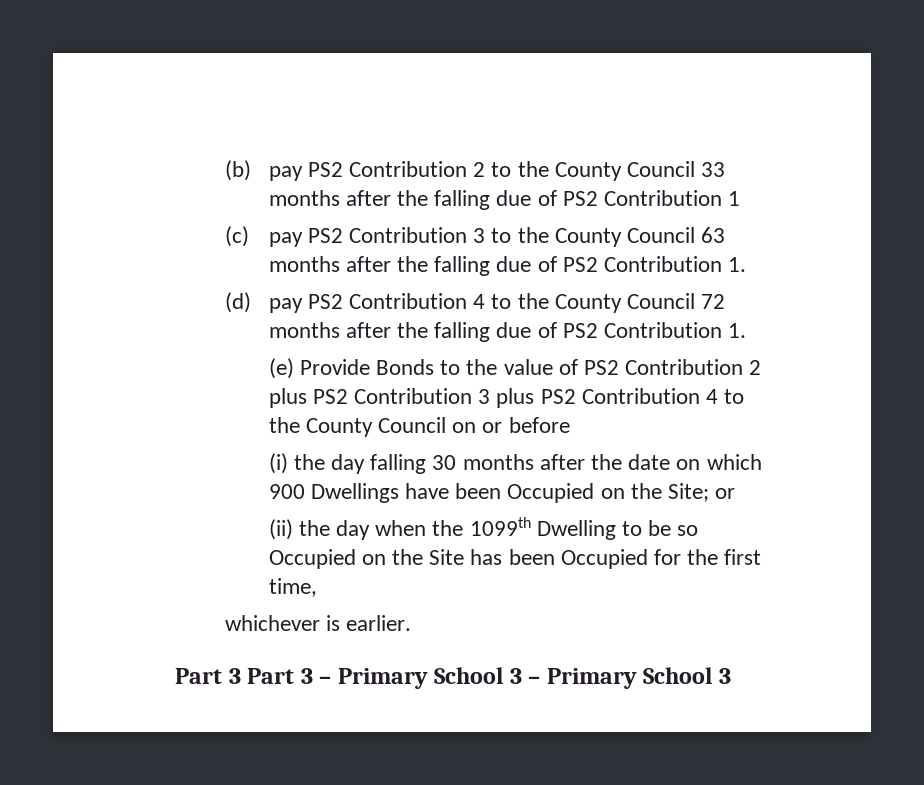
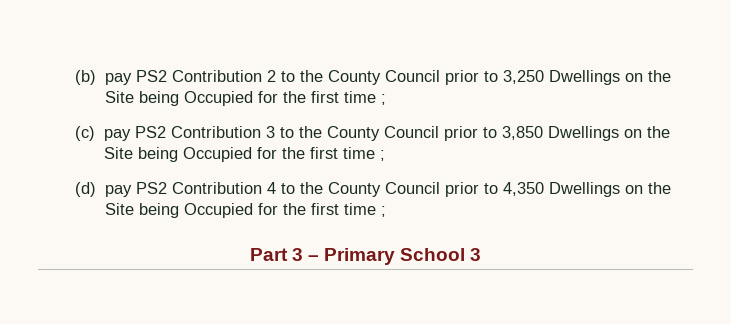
- (b) pay PS2 Contribution 2 to the County Council 33 months after the falling due of PS2 Contribution 1
+ (b) pay PS2 Contribution 2 to the County Council prior to 3,250 Dwellings on the Site being Occupied for the first time ;
- (c) pay PS2 Contribution 3 to the County Council 63 months after the falling due of PS2 Contribution 1.
+ (c) pay PS2 Contribution 3 to the County Council prior to 3,850 Dwellings on the Site being Occupied for the first time ;
- (d) pay PS2 Contribution 4 to the County Council 72 months after the falling due of PS2 Contribution 1.
- (e) Provide Bonds to the value of PS2 Contribution 2 plus PS2 Contribution 3 plus PS2 Contribution 4 to the County Council on or before
- (i) the day falling 30 months after the date on which 900 Dwellings have been Occupied on the Site; or
- (ii) the day when the 1099th Dwelling to be so Occupied on the Site has been Occupied for the first time,
- whichever is earlier.
- Part 3 Part 3 – Primary School 3 – Primary School 3
+ (d) pay PS2 Contribution 4 to the County Council prior to 4,350 Dwellings on the Site being Occupied for the first time ;
+ Part 3 – Primary School 3

